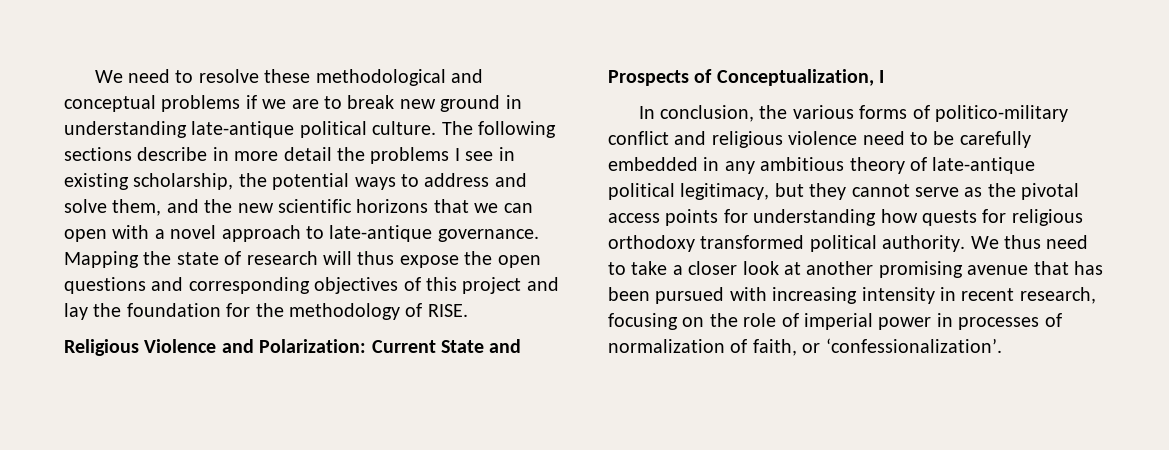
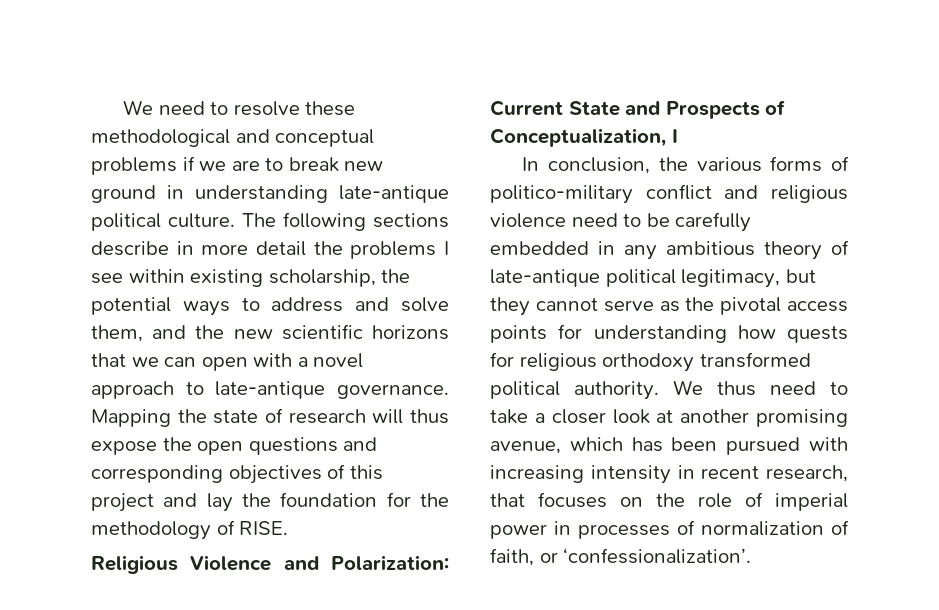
- The following sections describe in more detail the problems I see in existing scholarship, the potential ways to address and solve them, and the new scientific horizons that we can open with a novel approach to late-antique governance.
+ The following sections describe in more detail the problems I see within existing scholarship, the potential ways to address and solve them, and the new scientific horizons that we can open with a novel approach to late-antique governance.
- We thus need to take a closer look at another promising avenue that has been pursued with increasing intensity in recent research, focusing on the role of imperial power in processes of normalization of faith, or ‘confessionalization’.
+ We thus need to take a closer look at another promising avenue, which has been pursued with increasing intensity in recent research, that focuses on the role of imperial power in processes of normalization of faith, or ‘confessionalization’.

